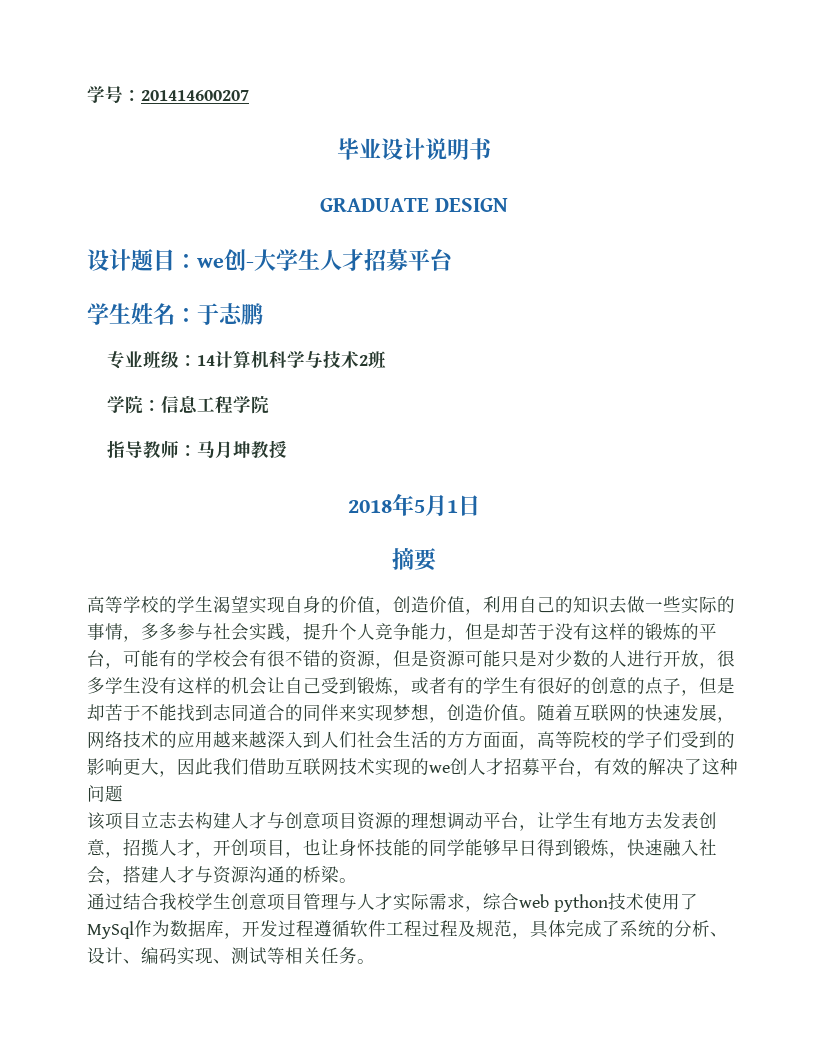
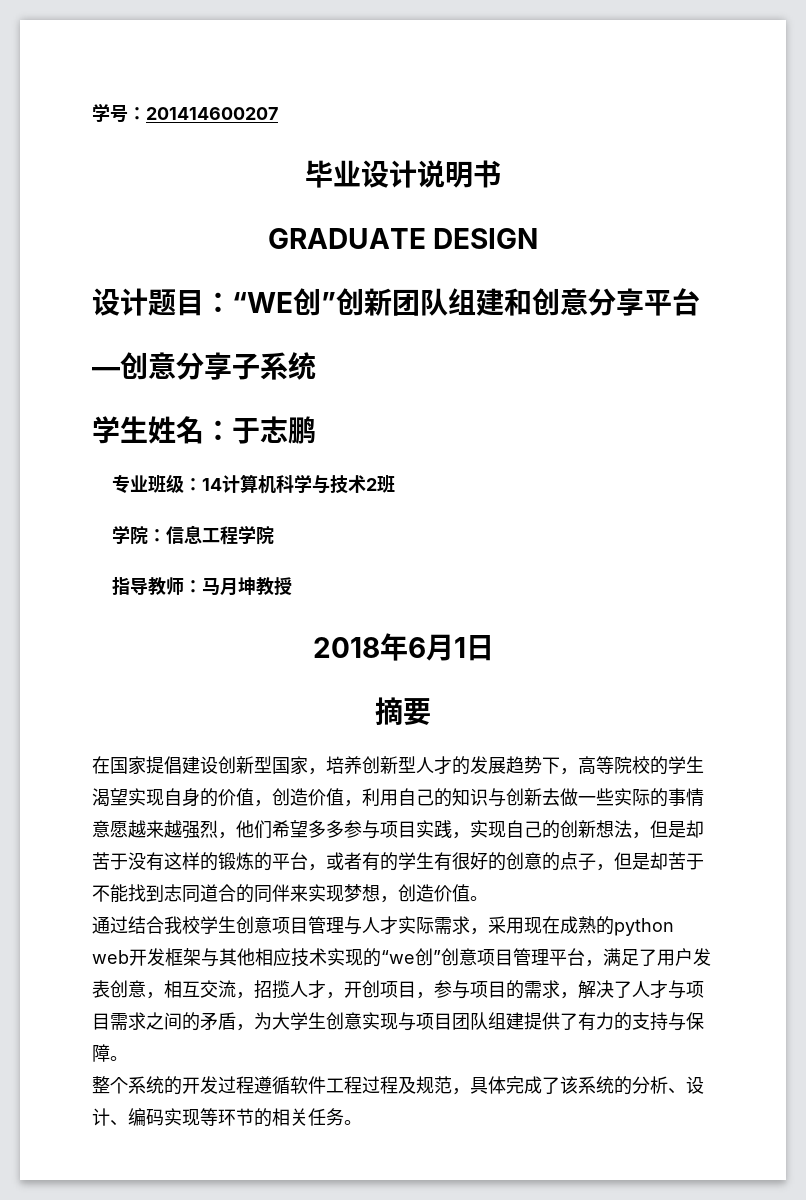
- 设计题目：we创-大学生人才招募平台
+ 设计题目：“WE创”创新团队组建和创意分享平台
+ —创意分享子系统
- 2018年5月1日
+ 2018年6月1日
- 高等学校的学生渴望实现自身的价值，创造价值，利用自己的知识去做一些实际的事情，多多参与社会实践，提升个人竞争能力，但是却苦于没有这样的锻炼的平台，可能有的学校会有很不错的资源，但是资源可能只是对少数的人进行开放，很多学生没有这样的机会让自己受到锻炼，或者有的学生有很好的创意的点子，但是却苦于不能找到志同道合的同伴来实现梦想，创造价值。随着互联网的快速发展，网络技术的应用越来越深入到人们社会生活的方方面面，高等院校的学子们受到的影响更大，因此我们借助互联网技术实现的we创人才招募平台，有效的解决了这种问题
- 该项目立志去构建人才与创意项目资源的理想调动平台，让学生有地方去发表创意，招揽人才，开创项目，也让身怀技能的同学能够早日得到锻炼，快速融入社会，搭建人才与资源沟通的桥梁。
+ 在国家提倡建设创新型国家，培养创新型人才的发展趋势下，高等院校的学生渴望实现自身的价值，创造价值，利用自己的知识与创新去做一些实际的事情意愿越来越强烈，他们希望多多参与项目实践，实现自己的创新想法，但是却苦于没有这样的锻炼的平台，或者有的学生有很好的创意的点子，但是却苦于不能找到志同道合的同伴来实现梦想，创造价值。
- 通过结合我校学生创意项目管理与人才实际需求，综合web python技术使用了MySql作为数据库，开发过程遵循软件工程过程及规范，具体完成了系统的分析、设计、编码实现、测试等相关任务。
+ 通过结合我校学生创意项目管理与人才实际需求，采用现在成熟的python web开发框架与其他相应技术实现的“we创”创意项目管理平台，满足了用户发表创意，相互交流，招揽人才，开创项目，参与项目的需求，解决了人才与项目需求之间的矛盾，为大学生创意实现与项目团队组建提供了有力的支持与保障。
+ 整个系统的开发过程遵循软件工程过程及规范，具体完成了该系统的分析、设计、编码实现等环节的相关任务。

